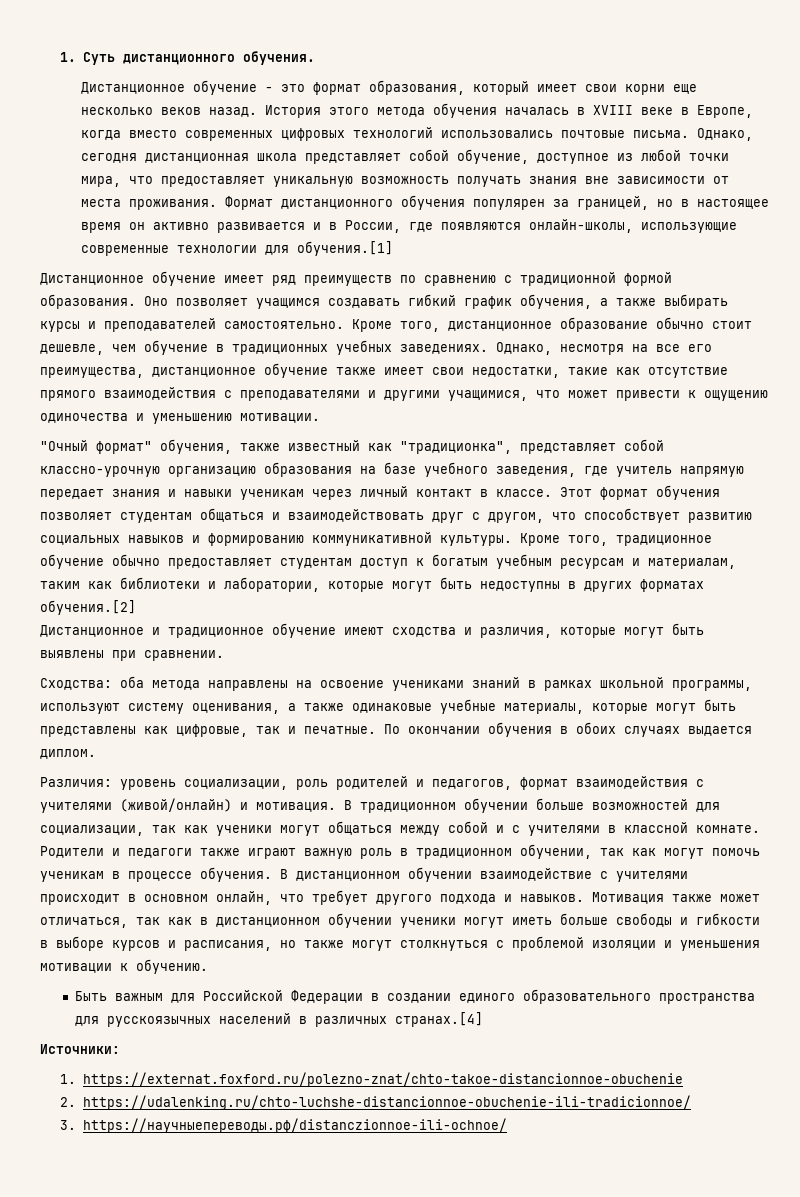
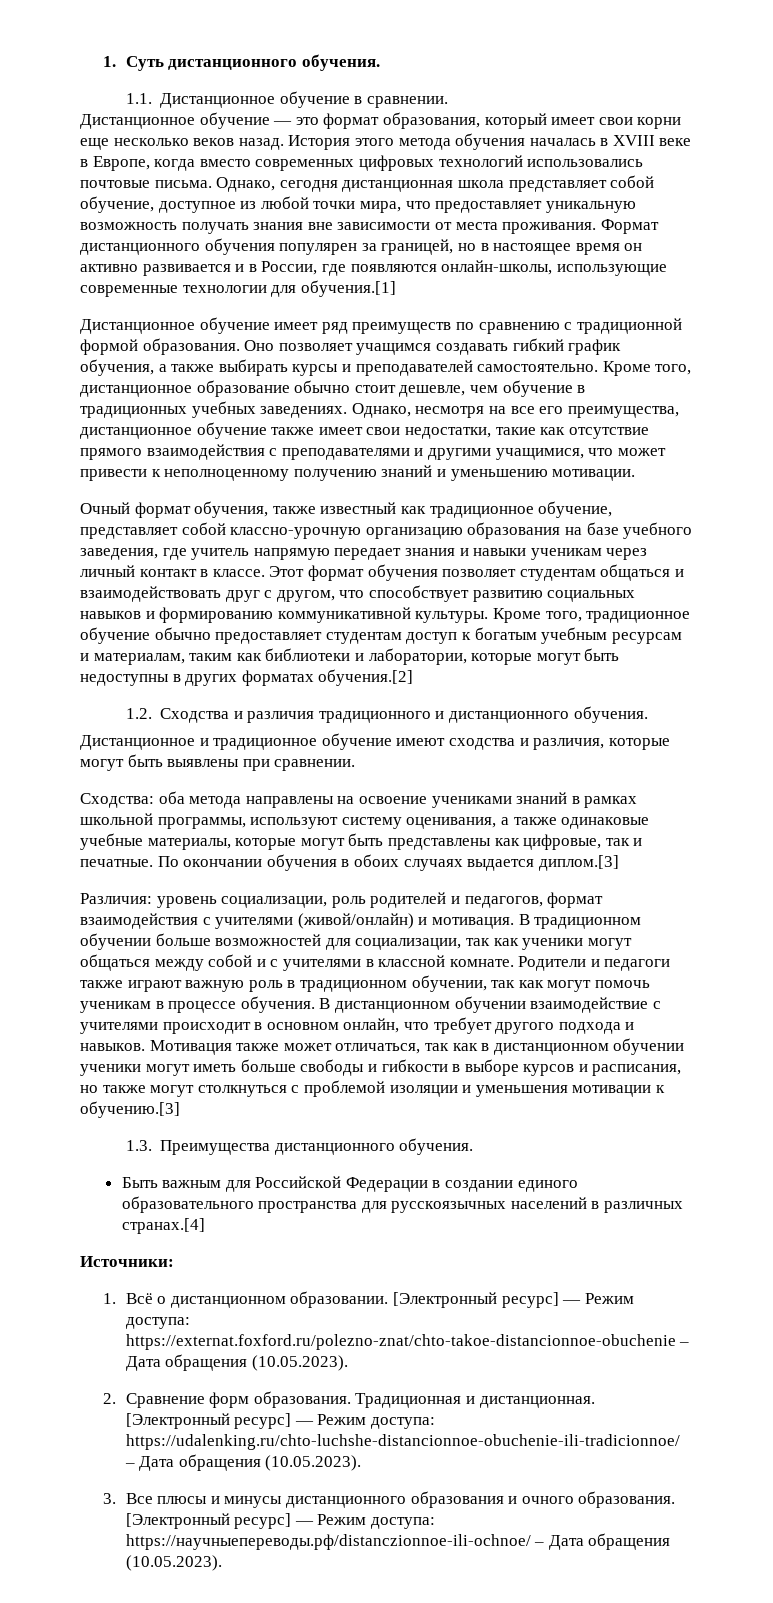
- Дистанционное обучение - это формат образования, который имеет свои корни еще несколько веков назад.
+ 1.1. Дистанционное обучение в сравнении.
+ Дистанционное обучение — это формат образования, который имеет свои корни еще несколько веков назад.
- Однако, несмотря на все его преимущества, дистанционное обучение также имеет свои недостатки, такие как отсутствие прямого взаимодействия с преподавателями и другими учащимися, что может привести к ощущению одиночества и уменьшению мотивации.
+ Однако, несмотря на все его преимущества, дистанционное обучение также имеет свои недостатки, такие как отсутствие прямого взаимодействия с преподавателями и другими учащимися, что может привести к неполноценному получению знаний и уменьшению мотивации.
- "Очный формат" обучения, также известный как "традиционка", представляет собой классно-урочную организацию образования на базе учебного заведения, где учитель напрямую передает знания и навыки ученикам через личный контакт в классе.
+ Очный формат обучения, также известный как традиционное обучение, представляет собой классно-урочную организацию образования на базе учебного заведения, где учитель напрямую передает знания и навыки ученикам через личный контакт в классе.
+ 1.2. Сходства и различия традиционного и дистанционного обучения.
- По окончании обучения в обоих случаях выдается диплом.
+ По окончании обучения в обоих случаях выдается диплом.[3]
- Мотивация также может отличаться, так как в дистанционном обучении ученики могут иметь больше свободы и гибкости в выборе курсов и расписания, но также могут столкнуться с проблемой изоляции и уменьшения мотивации к обучению.
+ Мотивация также может отличаться, так как в дистанционном обучении ученики могут иметь больше свободы и гибкости в выборе курсов и расписания, но также могут столкнуться с проблемой изоляции и уменьшения мотивации к обучению.[3]
+ 1.3. Преимущества дистанционного обучения.
- 1. https://externat.foxford.ru/polezno-znat/chto-takoe-distancionnoe-obuchenie
- 2. https://udalenking.ru/chto-luchshe-distancionnoe-obuchenie-ili-tradicionnoe/
- 3. https://научныепереводы.рф/distanczionnoe-ili-ochnoe/
+ 1. Всё о дистанционном образовании. [Электронный ресурс] — Режим доступа: https://externat.foxford.ru/polezno-znat/chto-takoe-distancionnoe-obuchenie – Дата обращения (10.05.2023).
+ 2. Сравнение форм образования. Традиционная и дистанционная. [Электронный ресурс] — Режим доступа: https://udalenking.ru/chto-luchshe-distancionnoe-obuchenie-ili-tradicionnoe/ – Дата обращения (10.05.2023).
+ 3. Все плюсы и минусы дистанционного образования и очного образования. [Электронный ресурс] — Режим доступа: https://научныепереводы.рф/distanczionnoe-ili-ochnoe/ – Дата обращения (10.05.2023).

